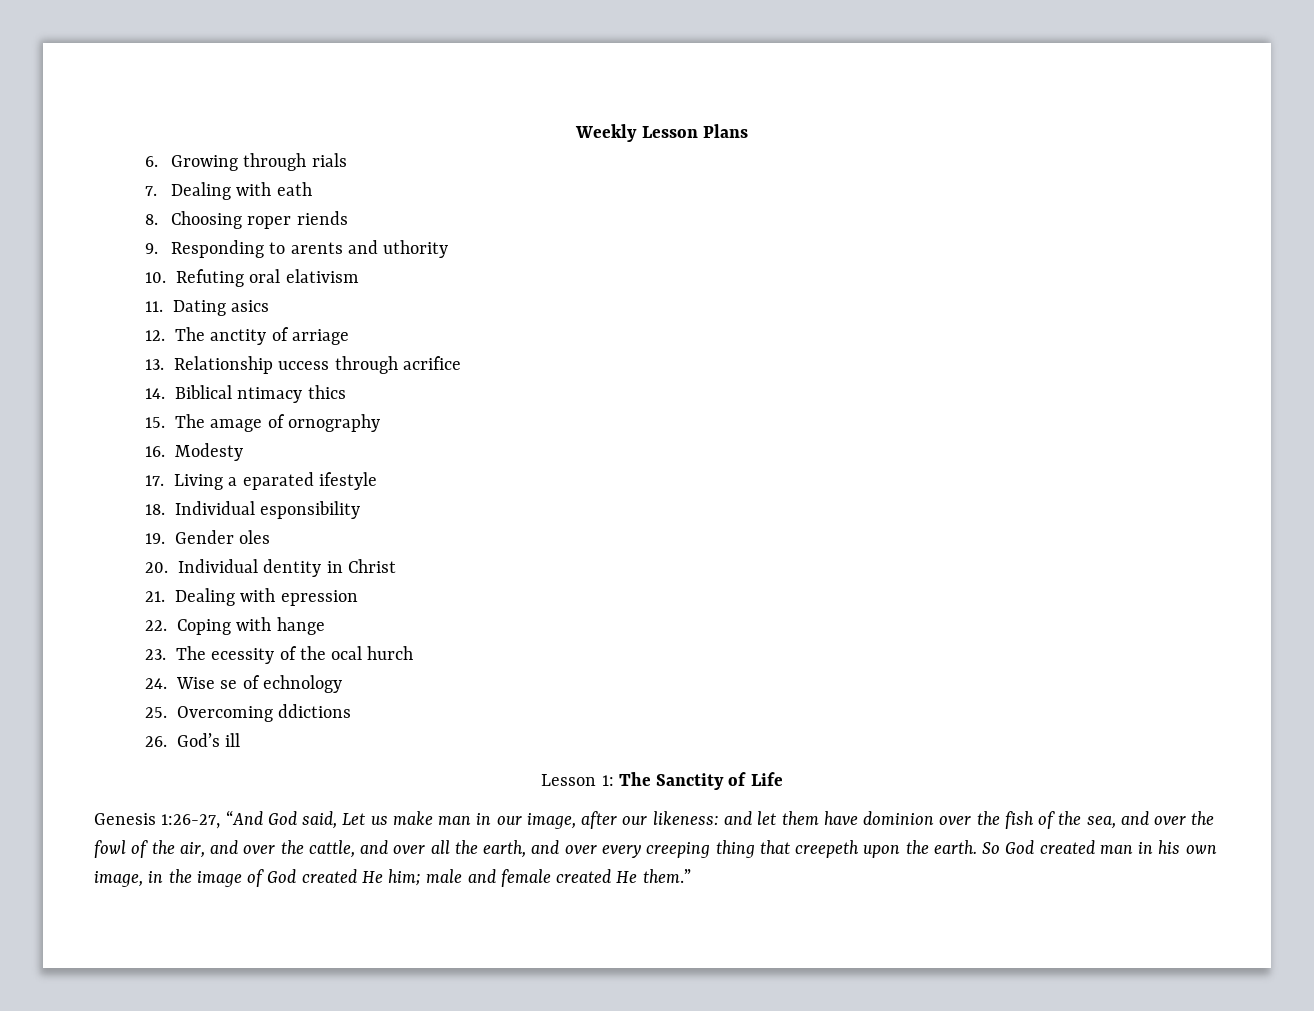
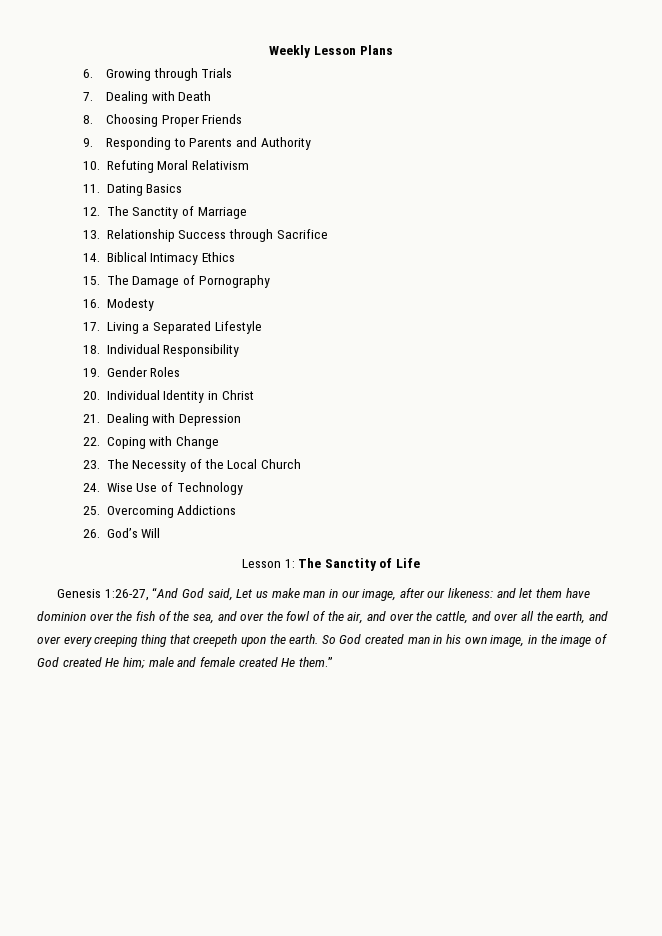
- 6. Growing through rials
+ 6. Growing through Trials
- 7. Dealing with eath
+ 7. Dealing with Death
- 8. Choosing roper riends
+ 8. Choosing Proper Friends
- 9. Responding to arents and uthority
+ 9. Responding to Parents and Authority
- 10. Refuting oral elativism
+ 10. Refuting Moral Relativism
- 11. Dating asics
+ 11. Dating Basics
- 12. The anctity of arriage
+ 12. The Sanctity of Marriage
- 13. Relationship uccess through acrifice
+ 13. Relationship Success through Sacrifice
- 14. Biblical ntimacy thics
+ 14. Biblical Intimacy Ethics
- 15. The amage of ornography
+ 15. The Damage of Pornography
- 17. Living a eparated ifestyle
+ 17. Living a Separated Lifestyle
- 18. Individual esponsibility
+ 18. Individual Responsibility
- 19. Gender oles
+ 19. Gender Roles
- 20. Individual dentity in Christ
+ 20. Individual Identity in Christ
- 21. Dealing with epression
+ 21. Dealing with Depression
- 22. Coping with hange
+ 22. Coping with Change
- 23. The ecessity of the ocal hurch
+ 23. The Necessity of the Local Church
- 24. Wise se of echnology
+ 24. Wise Use of Technology
- 25. Overcoming ddictions
+ 25. Overcoming Addictions
- 26. God’s ill
+ 26. God’s Will

